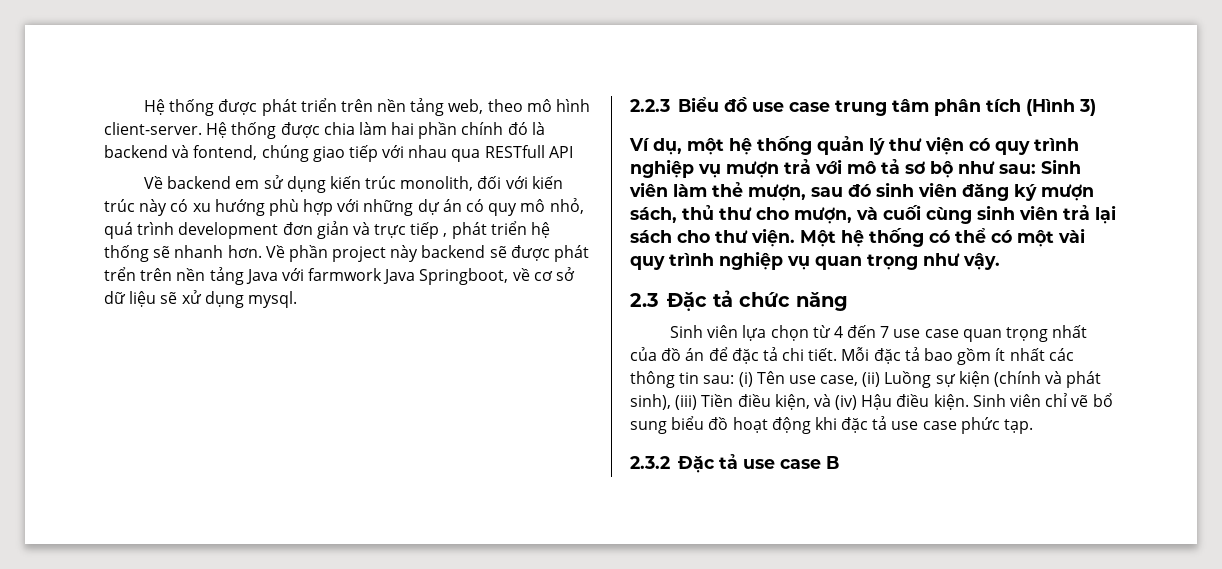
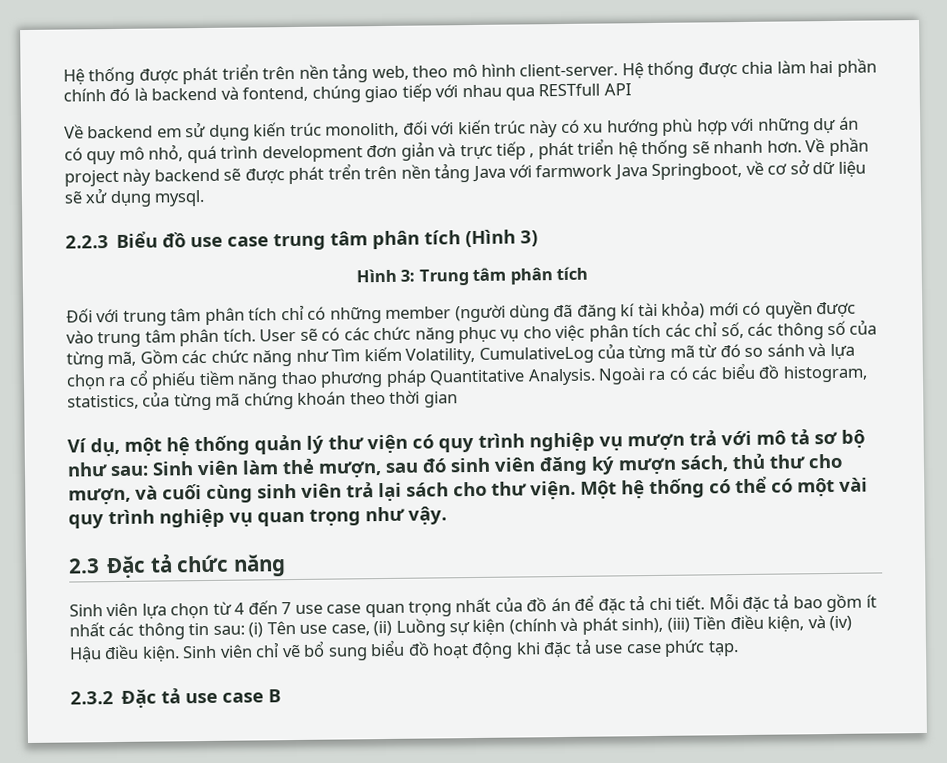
+ Hình 3: Trung tâm phân tích
+ Đối với trung tâm phân tích chỉ có những member (người dùng đã đăng kí tài khỏa) mới có quyền được vào trung tâm phân tích. User sẽ có các chức năng phục vụ cho việc phân tích các chỉ số, các thông số của từng mã, Gồm các chức năng như Tìm kiếm Volatility, CumulativeLog của từng mã từ đó so sánh và lựa chọn ra cổ phiếu tiềm năng thao phương pháp Quantitative Analysis. Ngoài ra có các biểu đồ histogram, statistics, của từng mã chứng khoán theo thời gian

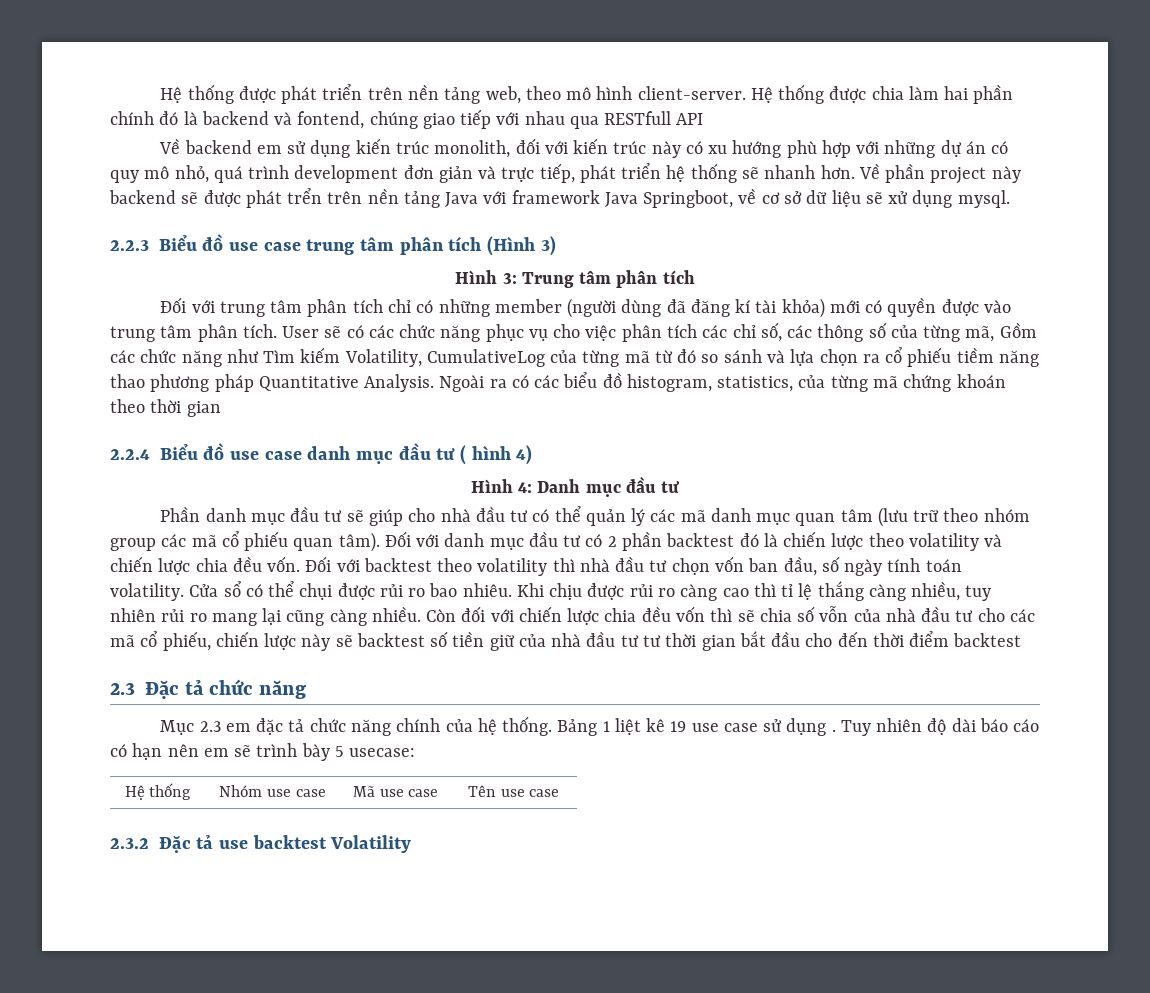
- Về backend em sử dụng kiến trúc monolith, đối với kiến trúc này có xu hướng phù hợp với những dự án có quy mô nhỏ, quá trình development đơn giản và trực tiếp , phát triển hệ thống sẽ nhanh hơn.
+ Về backend em sử dụng kiến trúc monolith, đối với kiến trúc này có xu hướng phù hợp với những dự án có quy mô nhỏ, quá trình development đơn giản và trực tiếp, phát triển hệ thống sẽ nhanh hơn.
- Về phần project này backend sẽ được phát trển trên nền tảng Java với farmwork Java Springboot, về cơ sở dữ liệu sẽ xử dụng mysql.
+ Về phần project này backend sẽ được phát trển trên nền tảng Java với framework Java Springboot, về cơ sở dữ liệu sẽ xử dụng mysql.
- Ví dụ, một hệ thống quản lý thư viện có quy trình nghiệp vụ mượn trả với mô tả sơ bộ như sau: Sinh viên làm thẻ mượn, sau đó sinh viên đăng ký mượn sách, thủ thư cho mượn, và cuối cùng sinh viên trả lại sách cho thư viện. Một hệ thống có thể có một vài quy trình nghiệp vụ quan trọng như vậy.
+ 2.2.4 Biểu đồ use case danh mục đầu tư ( hình 4)
+ Hình 4: Danh mục đầu tư
+ Phần danh mục đầu tư sẽ giúp cho nhà đầu tư có thể quản lý các mã danh mục quan tâm (lưu trữ theo nhóm group các mã cổ phiếu quan tâm). Đối với danh mục đầu tư có 2 phần backtest đó là chiến lược theo volatility và chiến lược chia đều vốn. Đối với backtest theo volatility thì nhà đầu tư chọn vốn ban đầu, số ngày tính toán volatility. Cửa sổ có thể chụi được rủi ro bao nhiêu. Khi chịu được rủi ro càng cao thì tỉ lệ thắng càng nhiều, tuy nhiên rủi ro mang lại cũng càng nhiều. Còn đối với chiến lược chia đều vốn thì sẽ chia số vỗn của nhà đầu tư cho các mã cổ phiếu, chiến lược này sẽ backtest số tiền giữ của nhà đầu tư tư thời gian bắt đầu cho đến thời điểm backtest
- Sinh viên lựa chọn từ 4 đến 7 use case quan trọng nhất của đồ án để đặc tả chi tiết. Mỗi đặc tả bao gồm ít nhất các thông tin sau: (i) Tên use case, (ii) Luồng sự kiện (chính và phát sinh), (iii) Tiền điều kiện, và (iv) Hậu điều kiện. Sinh viên chỉ vẽ bổ sung biểu đồ hoạt động khi đặc tả use case phức tạp.
+ Mục 2.3 em đặc tả chức năng chính của hệ thống. Bảng 1 liệt kê 19 use case sử dụng . Tuy nhiên độ dài báo cáo có hạn nên em sẽ trình bày 5 usecase:
+ Hệ thống | Nhóm use case | Mã use case | Tên use case
- 2.3.2 Đặc tả use case B
+ 2.3.2 Đặc tả use backtest Volatility

